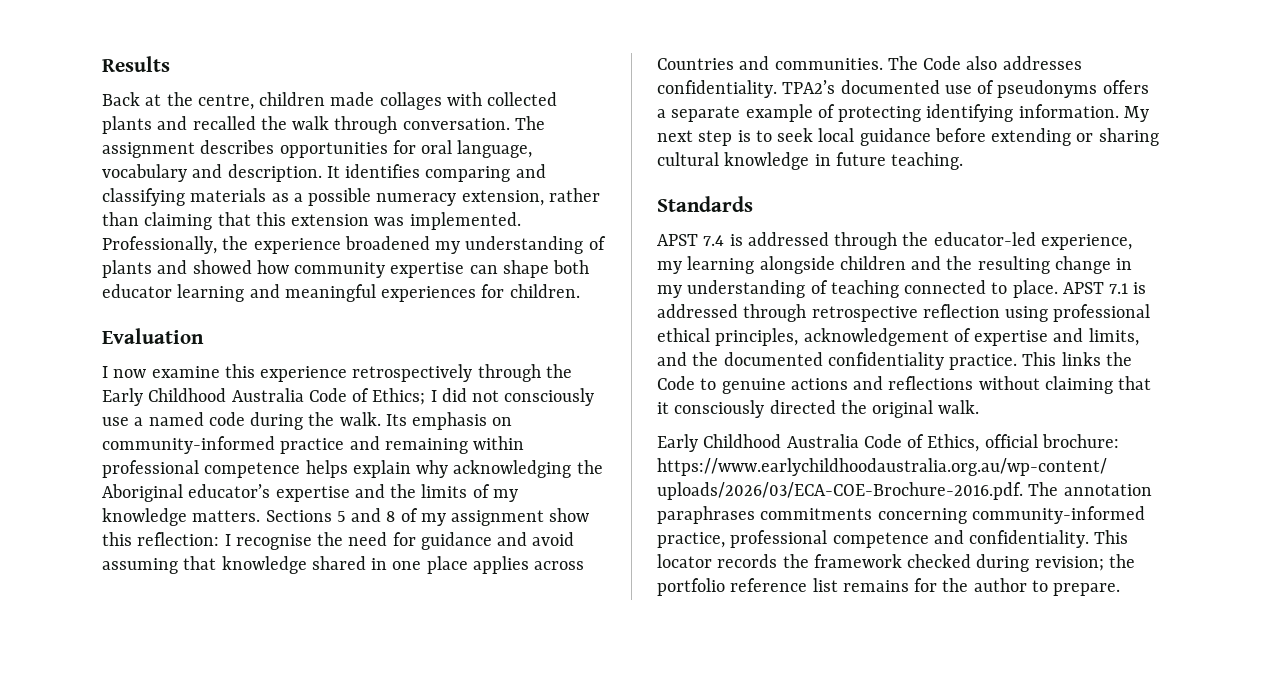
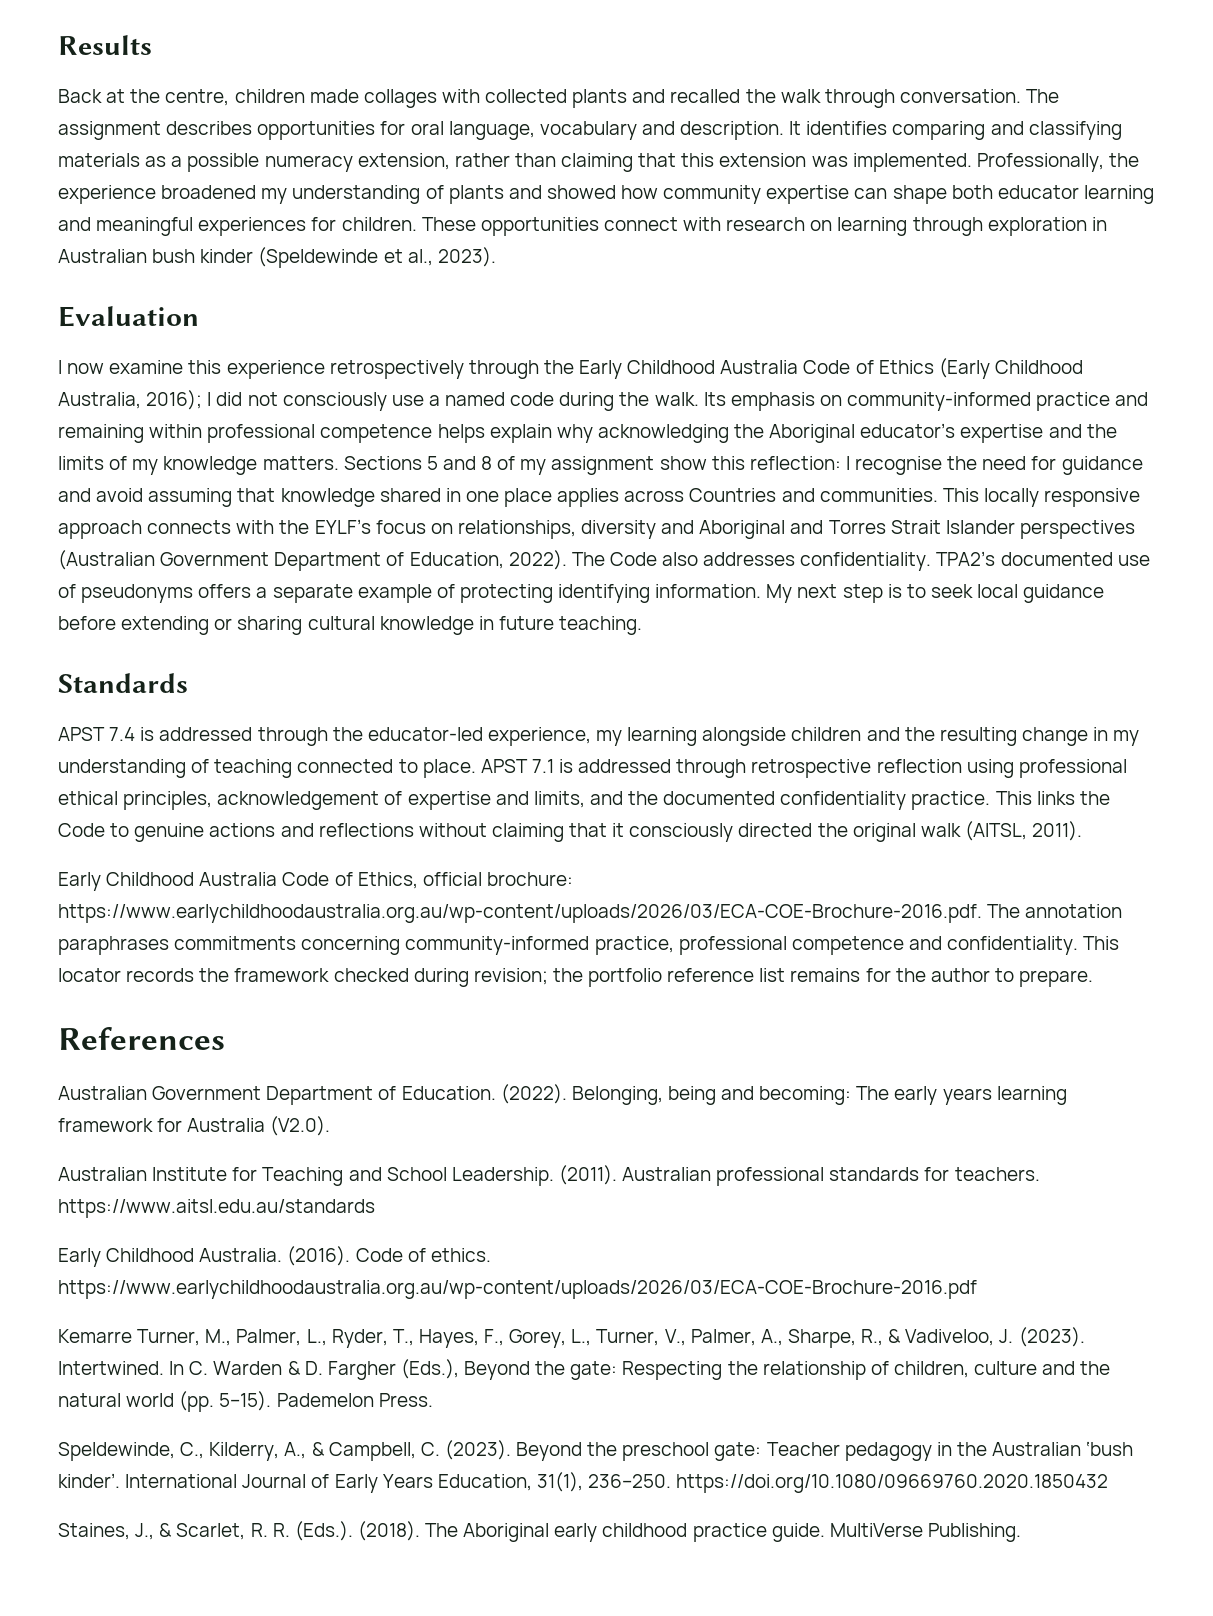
+ These opportunities connect with research on learning through exploration in Australian bush kinder (Speldewinde et al., 2023).
- I now examine this experience retrospectively through the Early Childhood Australia Code of Ethics; I did not consciously use a named code during the walk.
+ I now examine this experience retrospectively through the Early Childhood Australia Code of Ethics (Early Childhood Australia, 2016); I did not consciously use a named code during the walk.
+ This locally responsive approach connects with the EYLF’s focus on relationships, diversity and Aboriginal and Torres Strait Islander perspectives (Australian Government Department of Education, 2022).
- This links the Code to genuine actions and reflections without claiming that it consciously directed the original walk.
+ This links the Code to genuine actions and reflections without claiming that it consciously directed the original walk (AITSL, 2011).
+ References
+ Australian Government Department of Education. (2022). Belonging, being and becoming: The early years learning framework for Australia (V2.0).
+ Australian Institute for Teaching and School Leadership. (2011). Australian professional standards for teachers. https://www.aitsl.edu.au/standards
+ Early Childhood Australia. (2016). Code of ethics. https://www.earlychildhoodaustralia.org.au/wp-content/uploads/2026/03/ECA-COE-Brochure-2016.pdf
+ Kemarre Turner, M., Palmer, L., Ryder, T., Hayes, F., Gorey, L., Turner, V., Palmer, A., Sharpe, R., & Vadiveloo, J. (2023). Intertwined. In C. Warden & D. Fargher (Eds.), Beyond the gate: Respecting the relationship of children, culture and the natural world (pp. 5–15). Pademelon Press.
+ Speldewinde, C., Kilderry, A., & Campbell, C. (2023). Beyond the preschool gate: Teacher pedagogy in the Australian ‘bush kinder’. International Journal of Early Years Education, 31(1), 236–250. https://doi.org/10.1080/09669760.2020.1850432
+ Staines, J., & Scarlet, R. R. (Eds.). (2018). The Aboriginal early childhood practice guide. MultiVerse Publishing.

